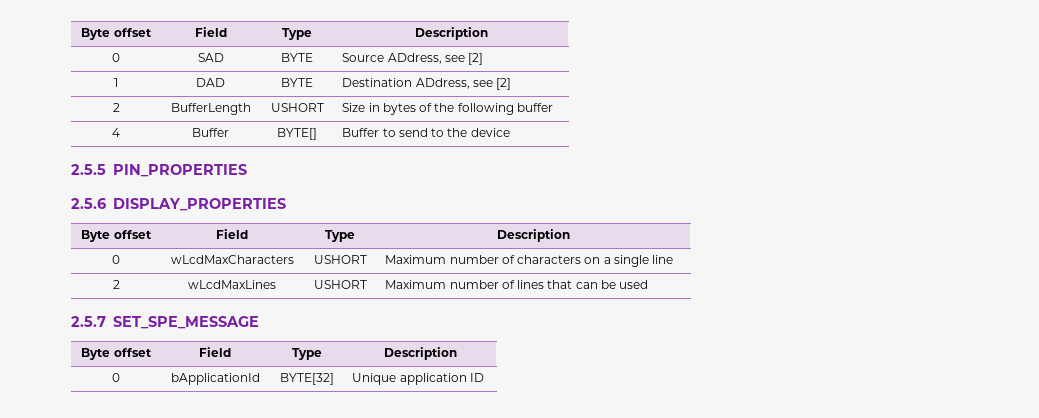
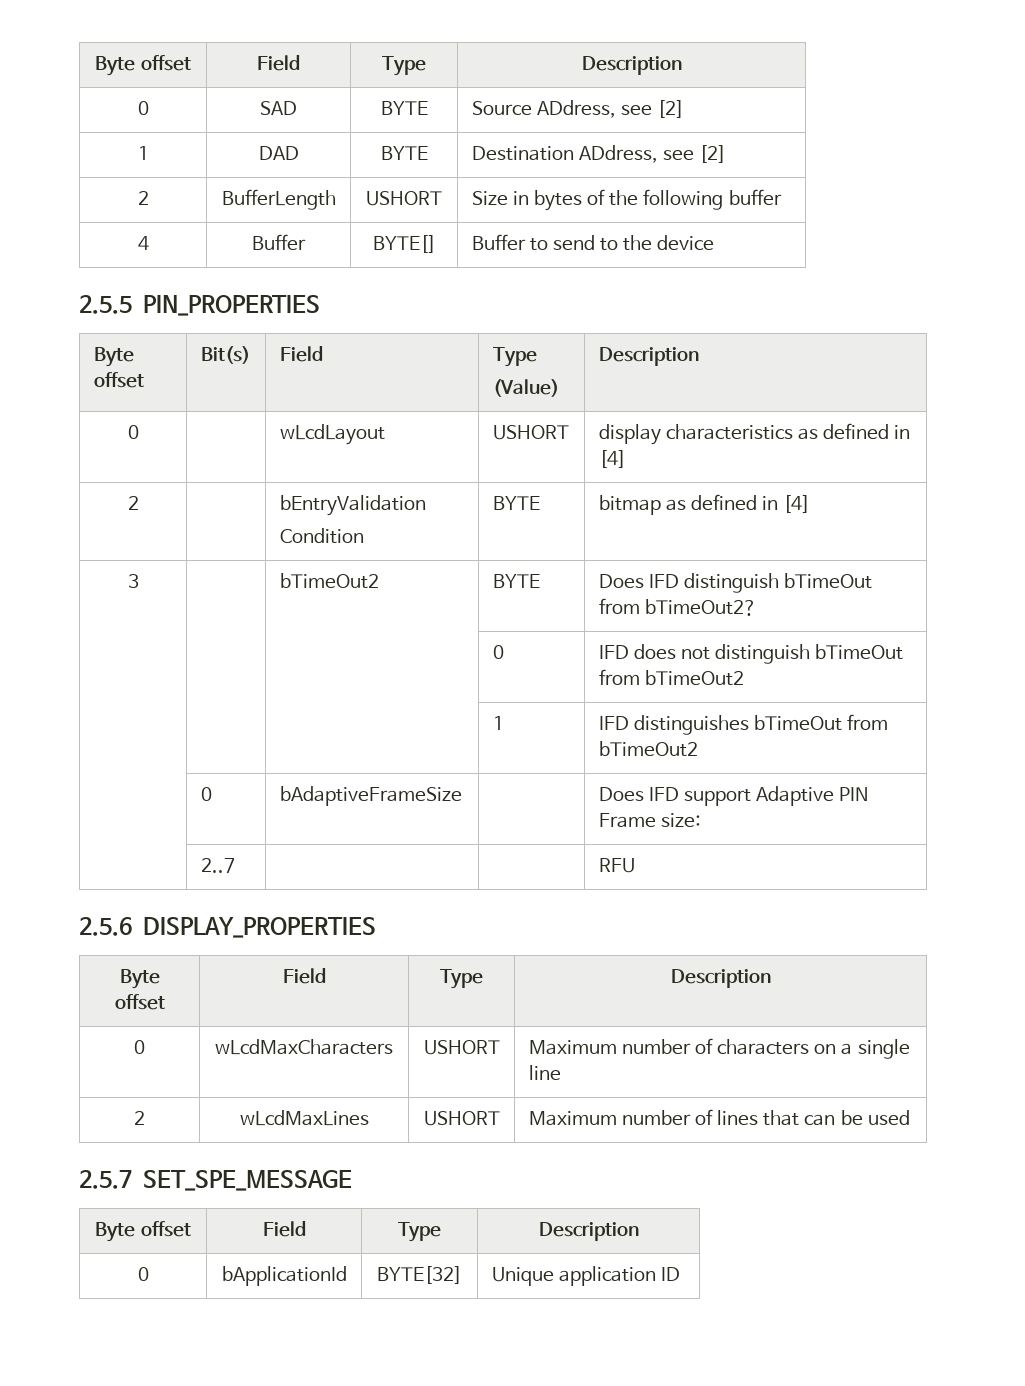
+ Byte offset | Bit(s) | Field | Type
+ (Value) | Description
+ 0 | | wLcdLayout | USHORT | display characteristics as defined in [4]
+ 2 | | bEntryValidation
+ Condition | BYTE | bitmap as defined in [4]
+ 3 | | bTimeOut2 | BYTE | Does IFD distinguish bTimeOut from bTimeOut2?
+ | | | 0 | IFD does not distinguish bTimeOut from bTimeOut2
+ | | | 1 | IFD distinguishes bTimeOut from bTimeOut2
+ | 0 | bAdaptiveFrameSize | | Does IFD support Adaptive PIN Frame size:
+ | 2..7 | | | RFU

